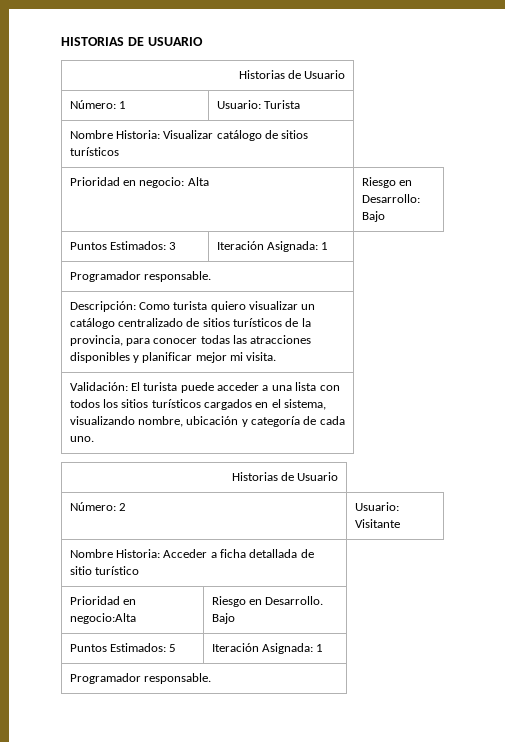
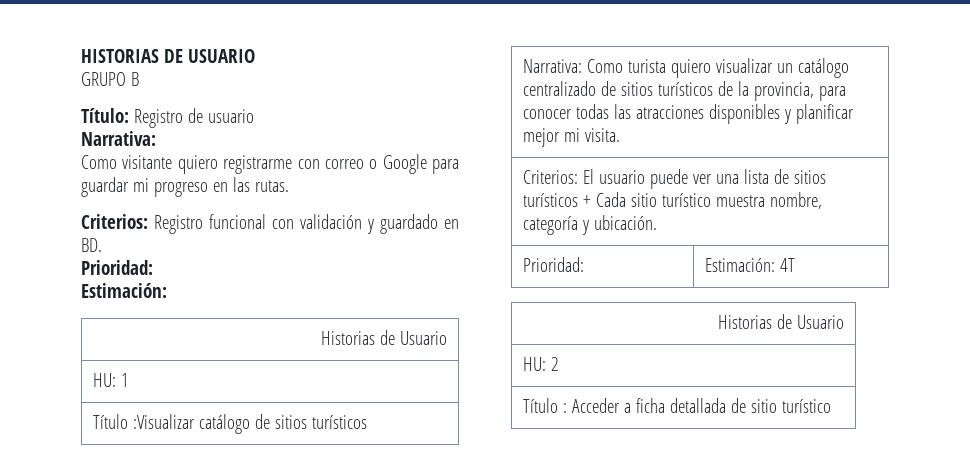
  HISTORIAS DE USUARIO
+ GRUPO B
+ Título: Registro de usuario
+ Narrativa:
+ Como visitante quiero registrarme con correo o Google para guardar mi progreso en las rutas.
+ Criterios: Registro funcional con validación y guardado en BD.
+ Prioridad:
+ Estimación:
  Historias de Usuario
- Número: 1 | Usuario: Turista
- Nombre Historia: Visualizar catálogo de sitios turísticos
+ HU: 1
+ Título :Visualizar catálogo de sitios turísticos
- Prioridad en negocio: Alta | Riesgo en Desarrollo: Bajo
- Puntos Estimados: 3 | Iteración Asignada: 1
- Programador responsable.
- Descripción: Como turista quiero visualizar un catálogo centralizado de sitios turísticos de la provincia, para conocer todas las atracciones disponibles y planificar mejor mi visita.
+ Narrativa: Como turista quiero visualizar un catálogo centralizado de sitios turísticos de la provincia, para conocer todas las atracciones disponibles y planificar mejor mi visita.
- Validación: El turista puede acceder a una lista con todos los sitios turísticos cargados en el sistema, visualizando nombre, ubicación y categoría de cada uno.
+ Criterios: El usuario puede ver una lista de sitios turísticos + Cada sitio turístico muestra nombre, categoría y ubicación.
+ Prioridad: | Estimación: 4T
  Historias de Usuario
- Número: 2 | Usuario: Visitante
- Nombre Historia: Acceder a ficha detallada de sitio turístico
+ HU: 2
+ Título : Acceder a ficha detallada de sitio turístico
- Prioridad en negocio:Alta | Riesgo en Desarrollo. Bajo
- Puntos Estimados: 5 | Iteración Asignada: 1
- Programador responsable.

